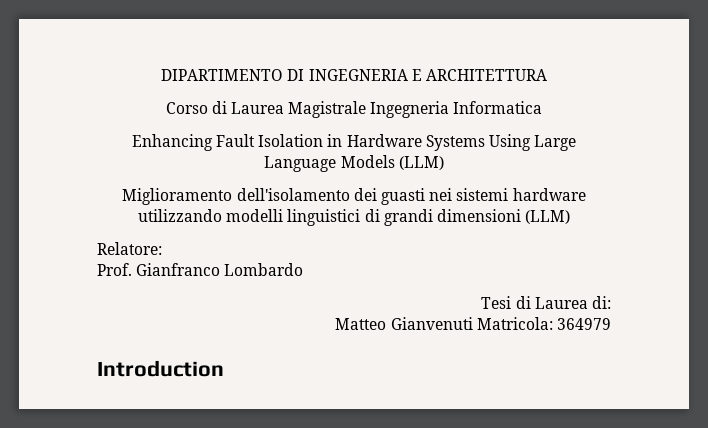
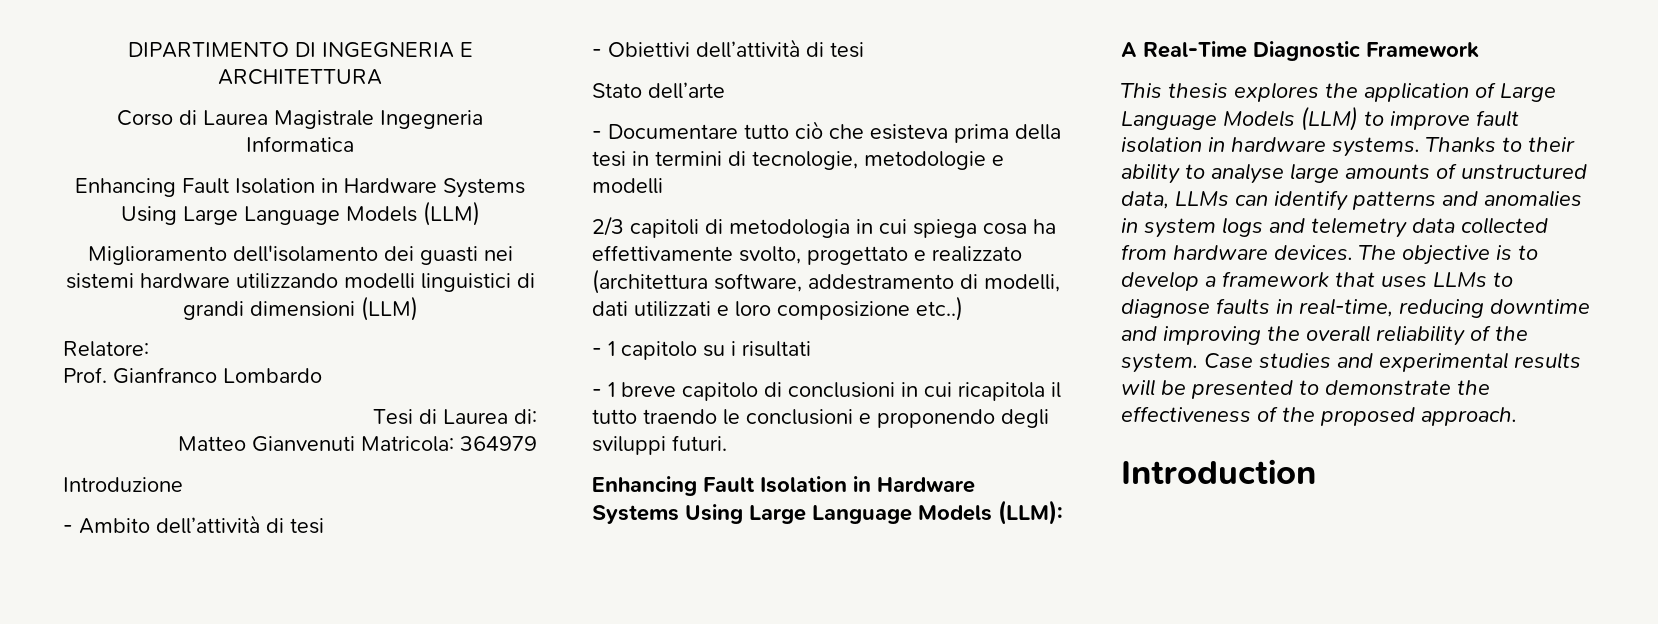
+ Introduzione
+ - Ambito dell’attività di tesi
+ - Obiettivi dell’attività di tesi
+ Stato dell’arte
+ - Documentare tutto ciò che esisteva prima della tesi in termini di tecnologie, metodologie e modelli
+ 2/3 capitoli di metodologia in cui spiega cosa ha effettivamente svolto, progettato e realizzato (architettura software, addestramento di modelli, dati utilizzati e loro composizione etc..)
+ - 1 capitolo su i risultati
+ - 1 breve capitolo di conclusioni in cui ricapitola il tutto traendo le conclusioni e proponendo degli sviluppi futuri.
+ Enhancing Fault Isolation in Hardware Systems Using Large Language Models (LLM): A Real-Time Diagnostic Framework
+ This thesis explores the application of Large Language Models (LLM) to improve fault isolation in hardware systems. Thanks to their ability to analyse large amounts of unstructured data, LLMs can identify patterns and anomalies in system logs and telemetry data collected from hardware devices. The objective is to develop a framework that uses LLMs to diagnose faults in real-time, reducing downtime and improving the overall reliability of the system. Case studies and experimental results will be presented to demonstrate the effectiveness of the proposed approach.

